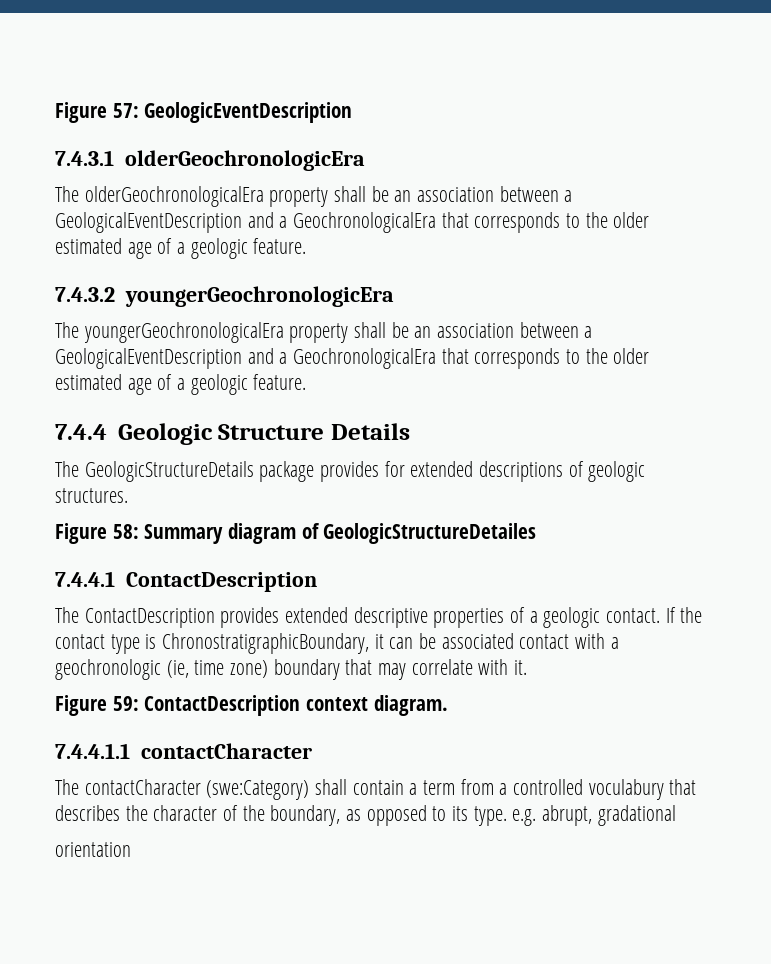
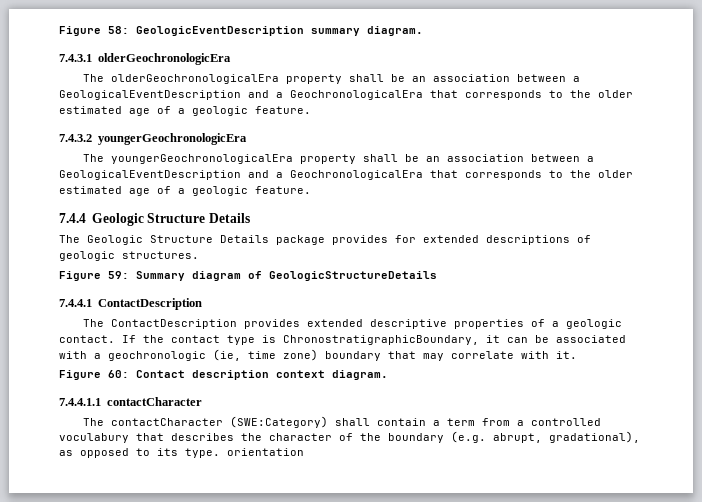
- Figure 57: GeologicEventDescription
+ Figure 58: GeologicEventDescription summary diagram.
- The GeologicStructureDetails package provides for extended descriptions of geologic structures.
+ The Geologic Structure Details package provides for extended descriptions of geologic structures.
- Figure 58: Summary diagram of GeologicStructureDetailes
+ Figure 59: Summary diagram of GeologicStructureDetails
- If the contact type is ChronostratigraphicBoundary, it can be associated contact with a geochronologic (ie, time zone) boundary that may correlate with it.
+ If the contact type is ChronostratigraphicBoundary, it can be associated with a geochronologic (ie, time zone) boundary that may correlate with it.
- Figure 59: ContactDescription context diagram.
+ Figure 60: Contact description context diagram.
- The contactCharacter (swe:Category) shall contain a term from a controlled voculabury that describes the character of the boundary, as opposed to its type. e.g. abrupt, gradational
- orientation
+ The contactCharacter (SWE:Category) shall contain a term from a controlled voculabury that describes the character of the boundary (e.g. abrupt, gradational), as opposed to its type. orientation

